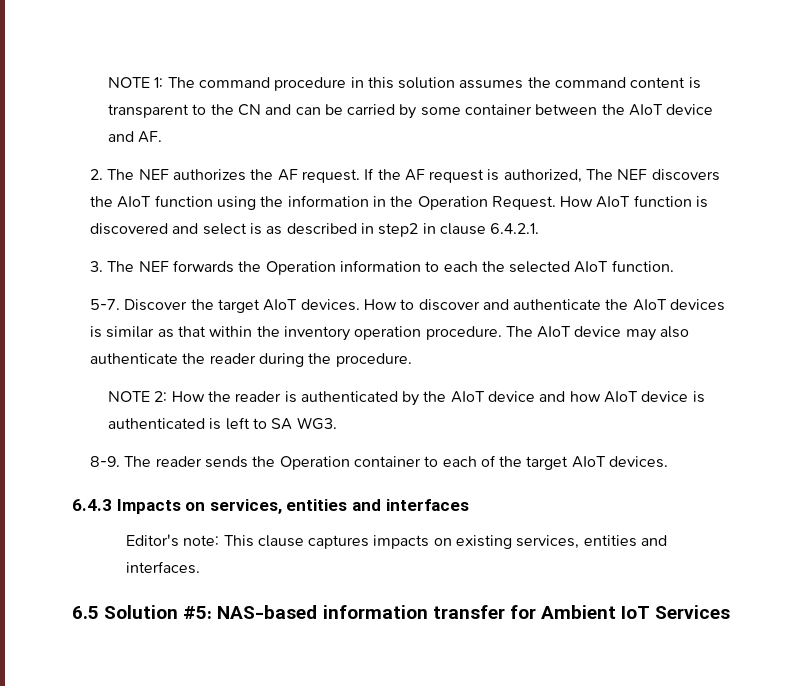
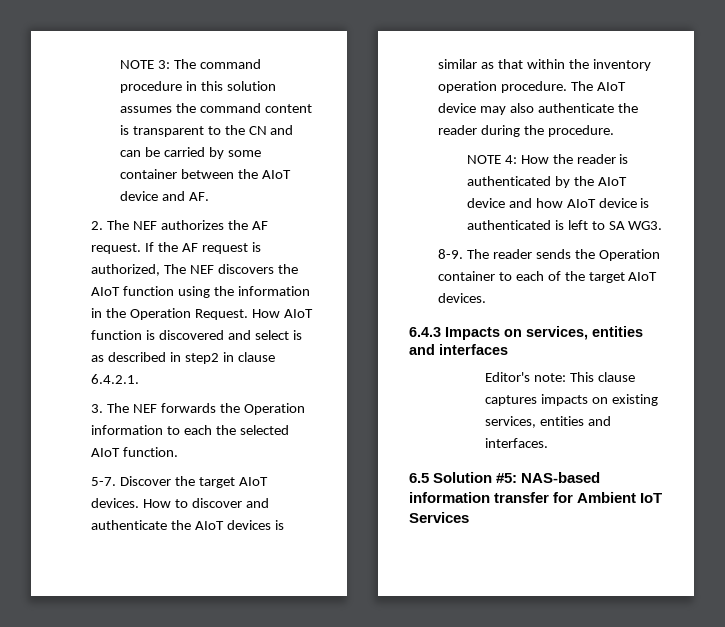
- NOTE 1: The command procedure in this solution assumes the command content is transparent to the CN and can be carried by some container between the AIoT device and AF.
+ NOTE 3: The command procedure in this solution assumes the command content is transparent to the CN and can be carried by some container between the AIoT device and AF.
- NOTE 2: How the reader is authenticated by the AIoT device and how AIoT device is authenticated is left to SA WG3.
+ NOTE 4: How the reader is authenticated by the AIoT device and how AIoT device is authenticated is left to SA WG3.

